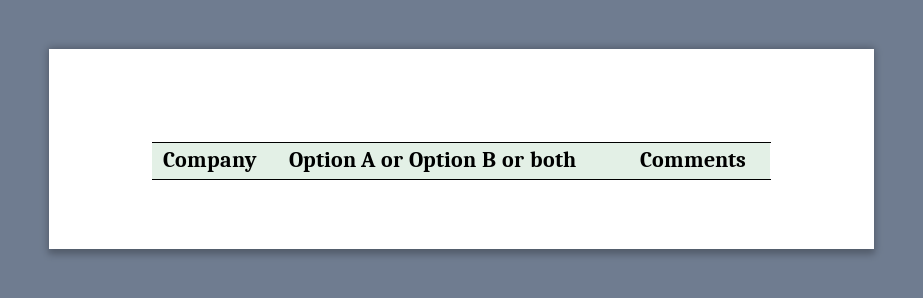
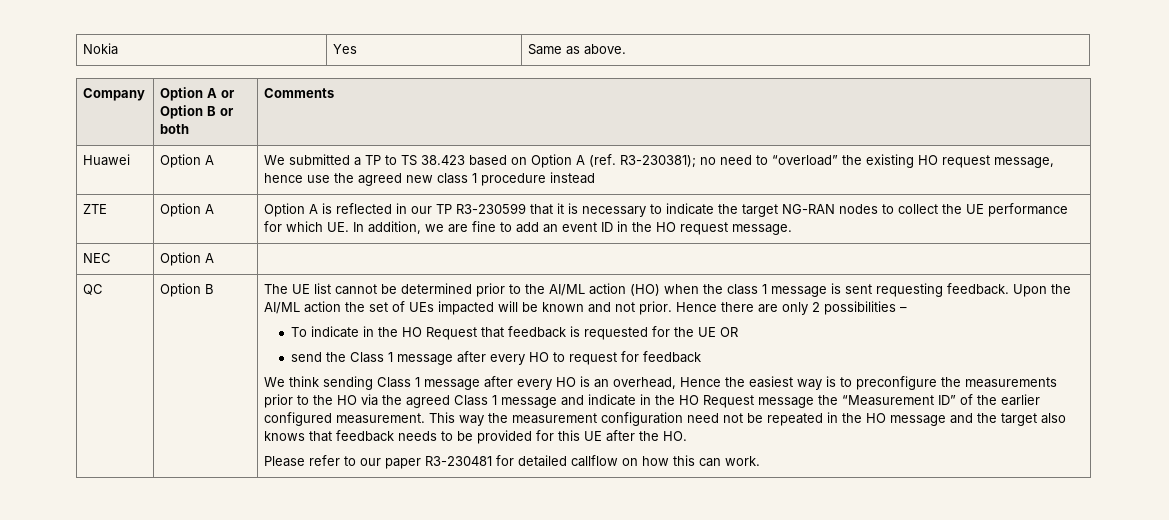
+ Nokia | Yes | Same as above.
+ Huawei | Option A | We submitted a TP to TS 38.423 based on Option A (ref. R3-230381); no need to “overload” the existing HO request message, hence use the agreed new class 1 procedure instead
+ ZTE | Option A | Option A is reflected in our TP R3-230599 that it is necessary to indicate the target NG-RAN nodes to collect the UE performance for which UE. In addition, we are fine to add an event ID in the HO request message.
+ NEC | Option A |
+ QC | Option B | The UE list cannot be determined prior to the AI/ML action (HO) when the class 1 message is sent requesting feedback. Upon the AI/ML action the set of UEs impacted will be known and not prior. Hence there are only 2 possibilities –
+ To indicate in the HO Request that feedback is requested for the UE OR
+ send the Class 1 message after every HO to request for feedback
+ We think sending Class 1 message after every HO is an overhead, Hence the easiest way is to preconfigure the measurements prior to the HO via the agreed Class 1 message and indicate in the HO Request message the “Measurement ID” of the earlier configured measurement. This way the measurement configuration need not be repeated in the HO message and the target also knows that feedback needs to be provided for this UE after the HO.
+ Please refer to our paper R3-230481 for detailed callflow on how this can work.

